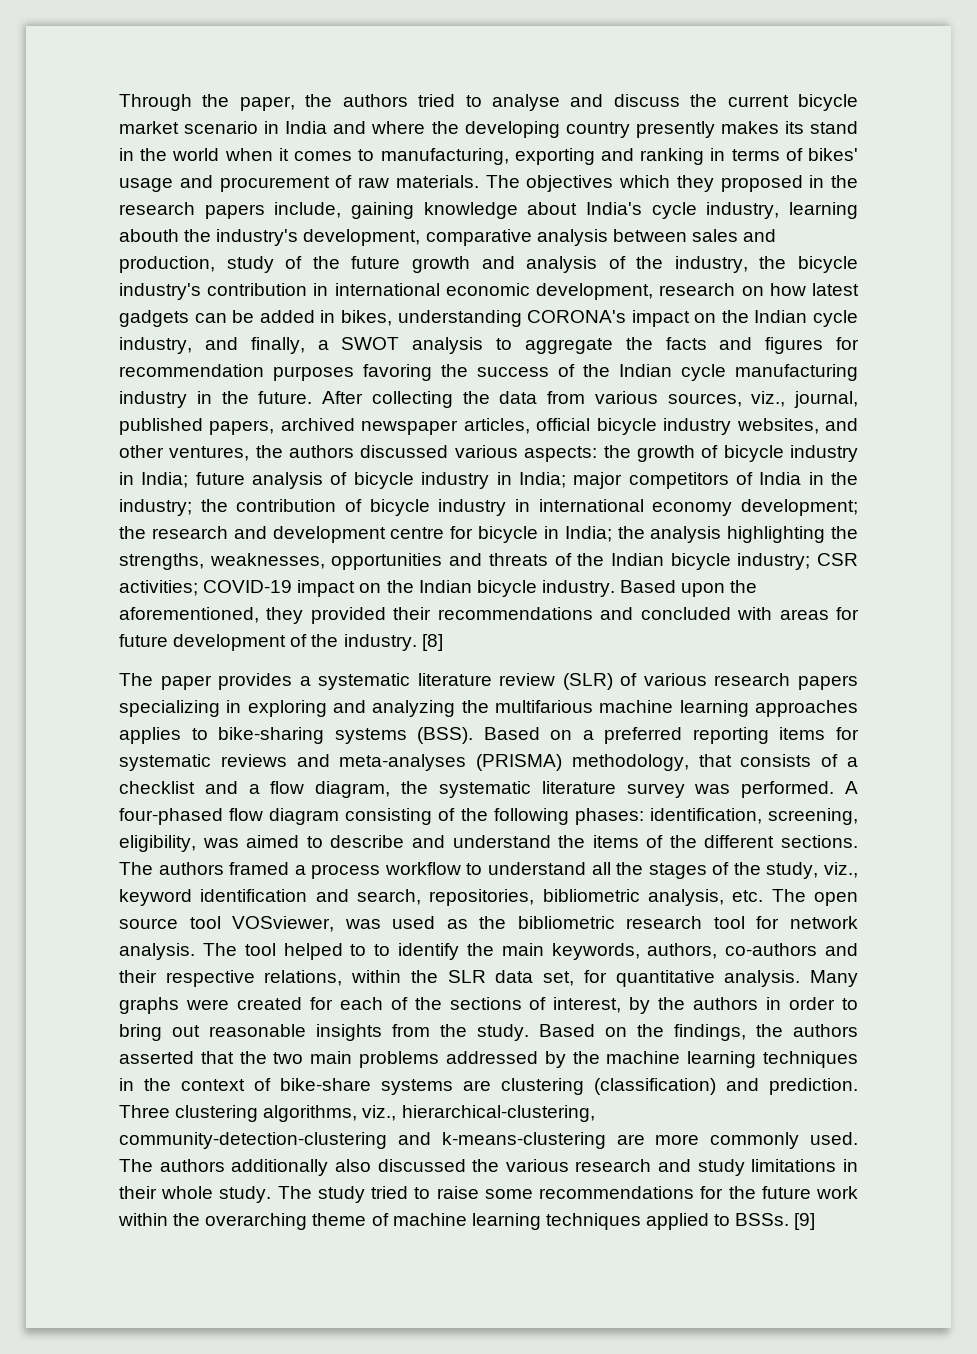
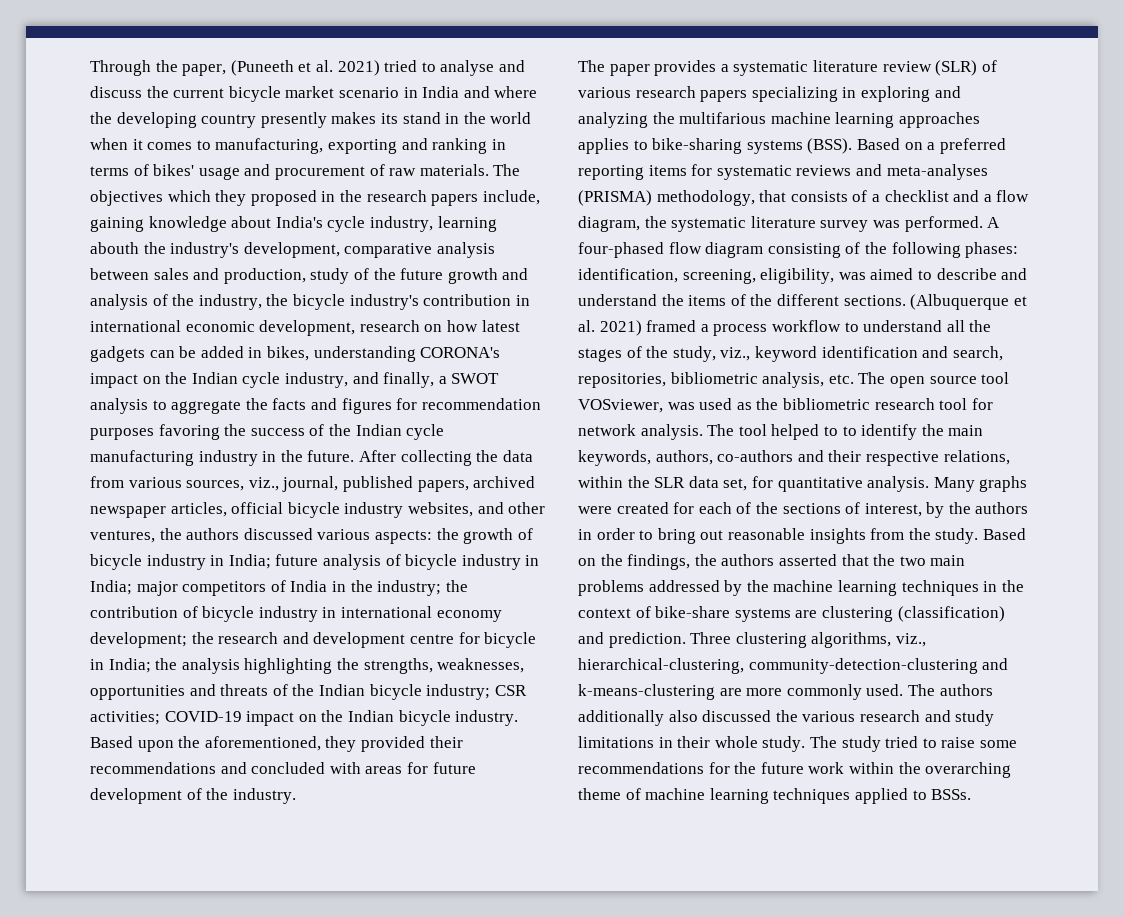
- Through the paper, the authors tried to analyse and discuss the current bicycle market scenario in India and where the developing country presently makes its stand in the world when it comes to manufacturing, exporting and ranking in terms of bikes' usage and procurement of raw materials.
+ Through the paper, (Puneeth et al. 2021) tried to analyse and discuss the current bicycle market scenario in India and where the developing country presently makes its stand in the world when it comes to manufacturing, exporting and ranking in terms of bikes' usage and procurement of raw materials.
- [8]
- The authors framed a process workflow to understand all the stages of the study, viz., keyword identification and search, repositories, bibliometric analysis, etc. The open source tool VOSviewer, was used as the bibliometric research tool for network analysis.
+ (Albuquerque et al. 2021) framed a process workflow to understand all the stages of the study, viz., keyword identification and search, repositories, bibliometric analysis, etc. The open source tool VOSviewer, was used as the bibliometric research tool for network analysis.
- [9]

